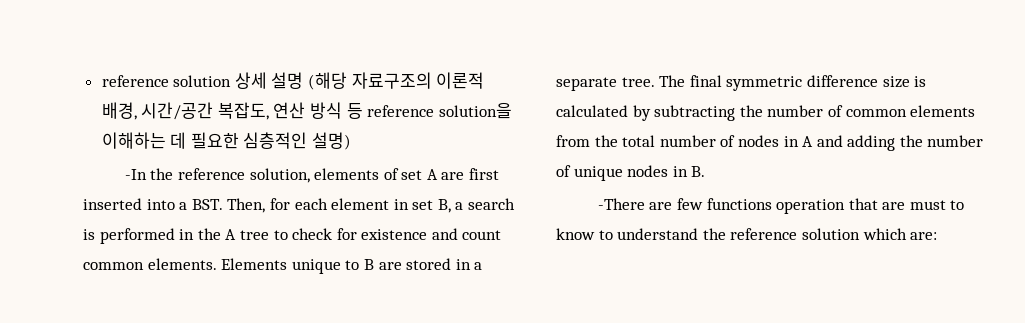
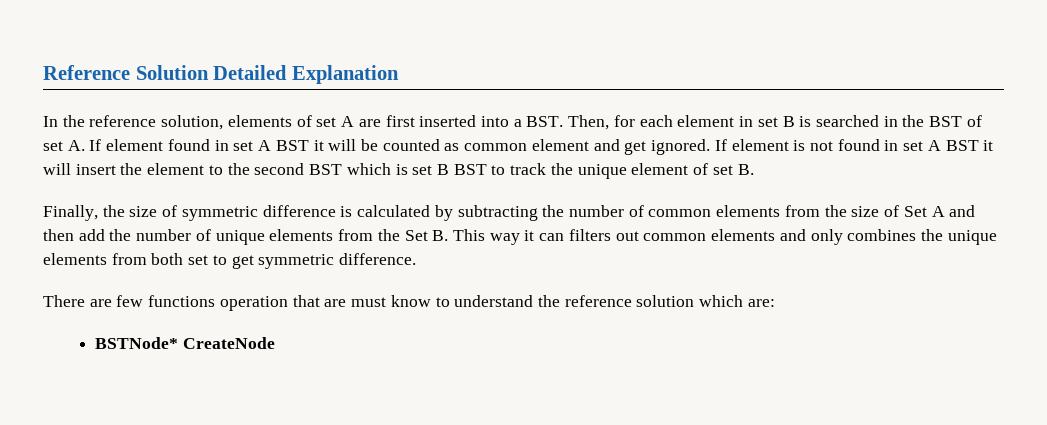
- reference solution 상세 설명 (해당 자료구조의 이론적 배경, 시간/공간 복잡도, 연산 방식 등 reference solution을 이해하는 데 필요한 심층적인 설명)
- -In the reference solution, elements of set A are first inserted into a BST. Then, for each element in set B, a search is performed in the A tree to check for existence and count common elements. Elements unique to B are stored in a separate tree. The final symmetric difference size is calculated by subtracting the number of common elements from the total number of nodes in A and adding the number of unique nodes in B.
- -There are few functions operation that are must to know to understand the reference solution which are:
+ Reference Solution Detailed Explanation
+ In the reference solution, elements of set A are first inserted into a BST. Then, for each element in set B is searched in the BST of set A. If element found in set A BST it will be counted as common element and get ignored. If element is not found in set A BST it will insert the element to the second BST which is set B BST to track the unique element of set B.
+ Finally, the size of symmetric difference is calculated by subtracting the number of common elements from the size of Set A and then add the number of unique elements from the Set B. This way it can filters out common elements and only combines the unique elements from both set to get symmetric difference.
+ There are few functions operation that are must know to understand the reference solution which are:
+ BSTNode* CreateNode

